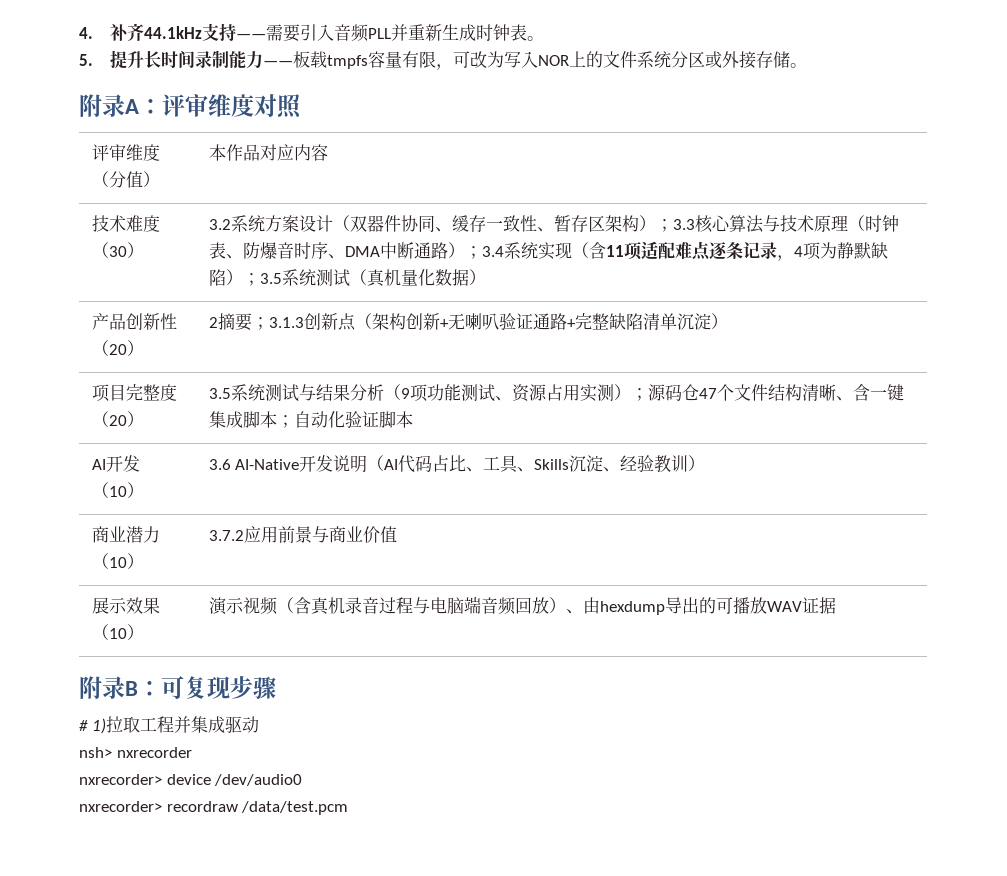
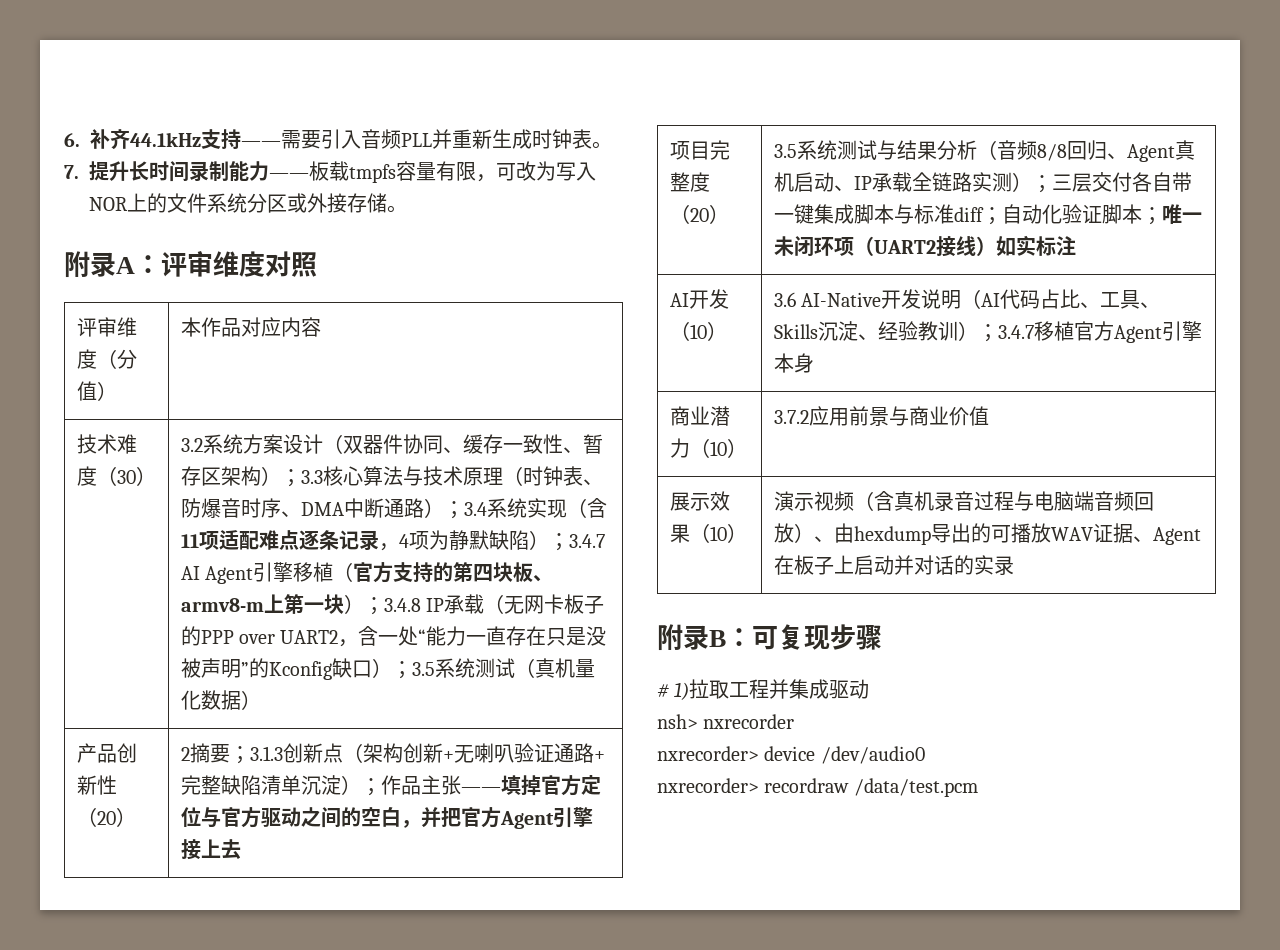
- 4.补齐44.1kHz支持——需要引入音频PLL并重新生成时钟表。
+ 6.补齐44.1kHz支持——需要引入音频PLL并重新生成时钟表。
- 5.提升长时间录制能力——板载tmpfs容量有限，可改为写入NOR上的文件系统分区或外接存储。
+ 7.提升长时间录制能力——板载tmpfs容量有限，可改为写入NOR上的文件系统分区或外接存储。
- 3.2系统方案设计（双器件协同、缓存一致性、暂存区架构）；3.3核心算法与技术原理（时钟表、防爆音时序、DMA中断通路）；3.4系统实现（含11项适配难点逐条记录，4项为静默缺陷）；3.5系统测试（真机量化数据）
+ 3.2系统方案设计（双器件协同、缓存一致性、暂存区架构）；3.3核心算法与技术原理（时钟表、防爆音时序、DMA中断通路）；3.4系统实现（含11项适配难点逐条记录，4项为静默缺陷）；3.4.7 AI Agent引擎移植（官方支持的第四块板、armv8-m上第一块）；3.4.8 IP承载（无网卡板子的PPP over UART2，含一处“能力一直存在只是没被声明”的Kconfig缺口）；3.5系统测试（真机量化数据）
- 产品创新性（20） | 2摘要；3.1.3创新点（架构创新+无喇叭验证通路+完整缺陷清单沉淀）
+ 产品创新性（20） | 2摘要；3.1.3创新点（架构创新+无喇叭验证通路+完整缺陷清单沉淀）；作品主张——填掉官方定位与官方驱动之间的空白，并把官方Agent引擎接上去
- 3.5系统测试与结果分析（9项功能测试、资源占用实测）；源码仓47个文件结构清晰、含一键集成脚本；自动化验证脚本
+ 3.5系统测试与结果分析（音频8/8回归、Agent真机启动、IP承载全链路实测）；三层交付各自带一键集成脚本与标准diff；自动化验证脚本；唯一未闭环项（UART2接线）如实标注
- AI开发（10） | 3.6 AI-Native开发说明（AI代码占比、工具、Skills沉淀、经验教训）
+ AI开发（10） | 3.6 AI-Native开发说明（AI代码占比、工具、Skills沉淀、经验教训）；3.4.7移植官方Agent引擎本身
- 展示效果（10） | 演示视频（含真机录音过程与电脑端音频回放）、由hexdump导出的可播放WAV证据
+ 展示效果（10） | 演示视频（含真机录音过程与电脑端音频回放）、由hexdump导出的可播放WAV证据、Agent在板子上启动并对话的实录

